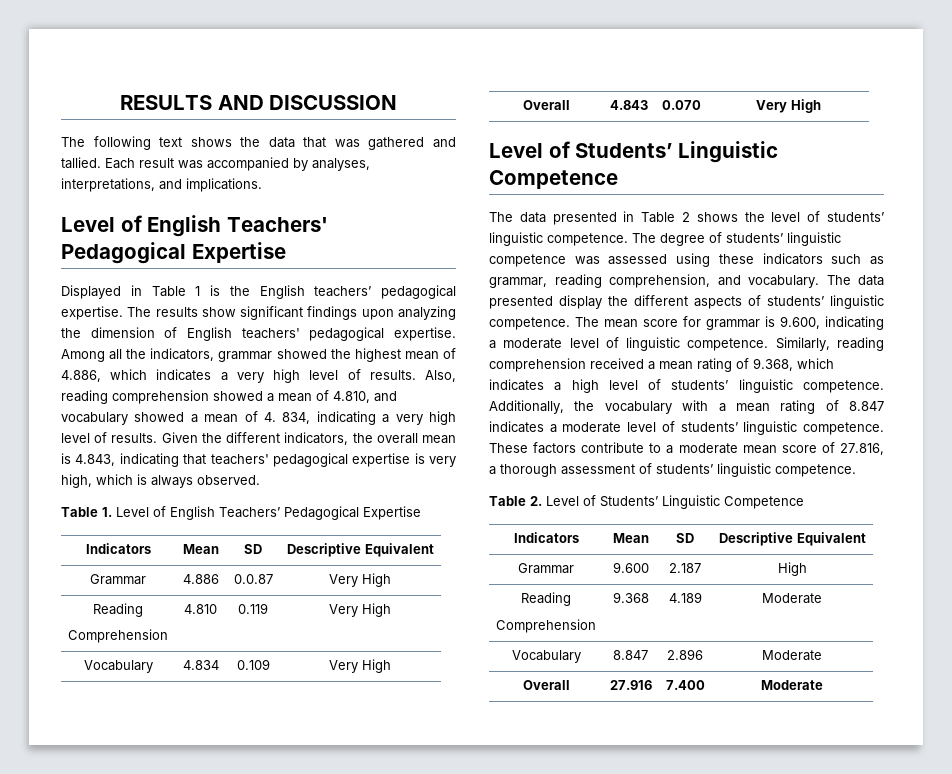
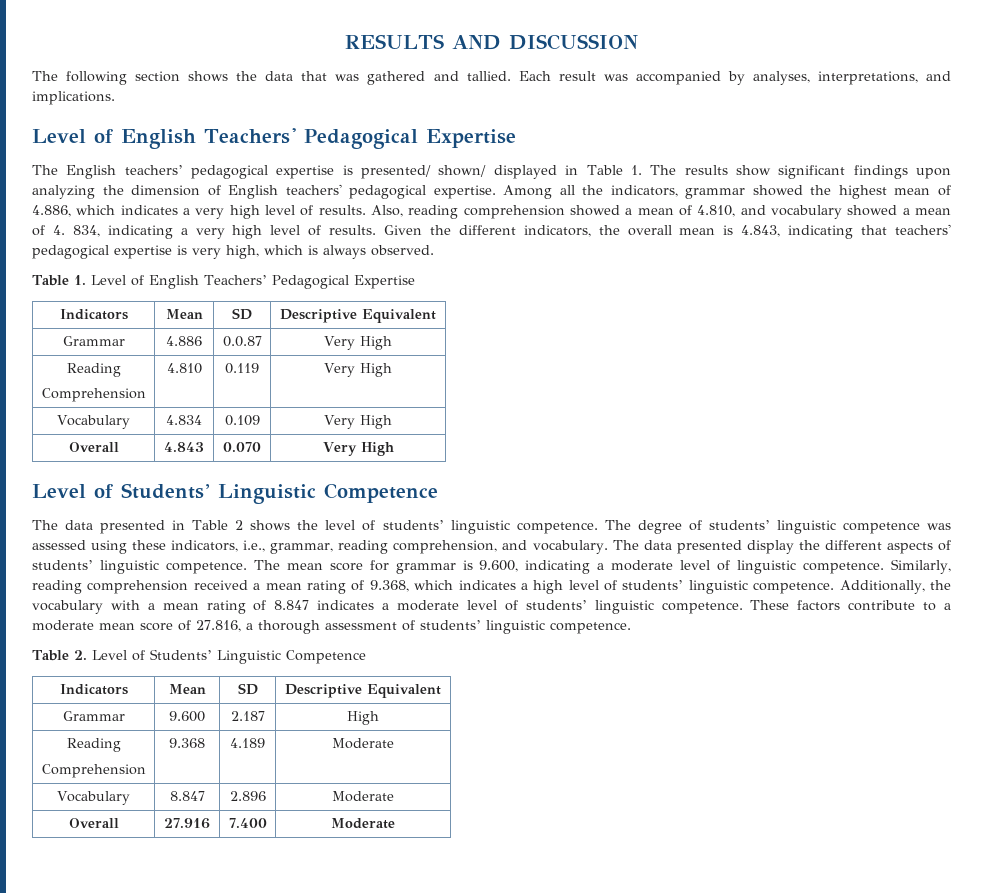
- The following text shows the data that was gathered and tallied.
+ The following section shows the data that was gathered and tallied.
- Displayed in Table 1 is the English teachers’ pedagogical expertise. The results show significant findings upon analyzing the dimension of English teachers' pedagogical expertise.
+ The English teachers’ pedagogical expertise is presented/ shown/ displayed in Table 1. The results show significant findings upon analyzing the dimension of English teachers' pedagogical expertise.
- The degree of students’ linguistic competence was assessed using these indicators such as grammar, reading comprehension, and vocabulary.
+ The degree of students’ linguistic competence was assessed using these indicators, i.e., grammar, reading comprehension, and vocabulary.

